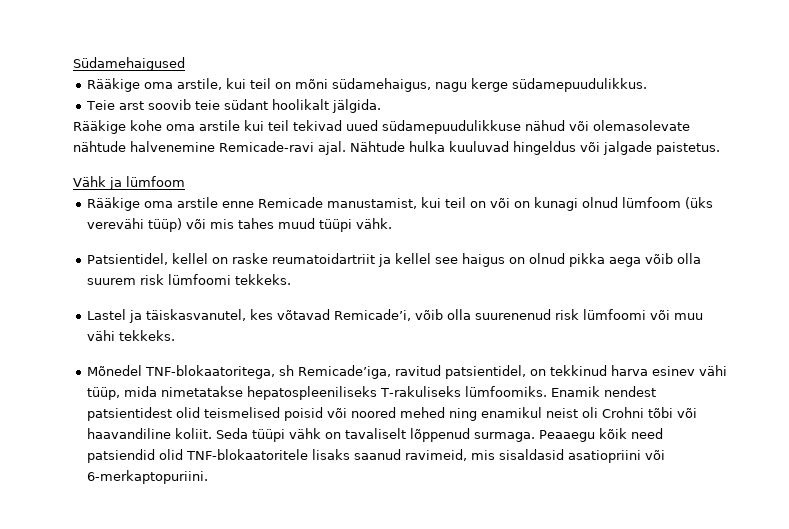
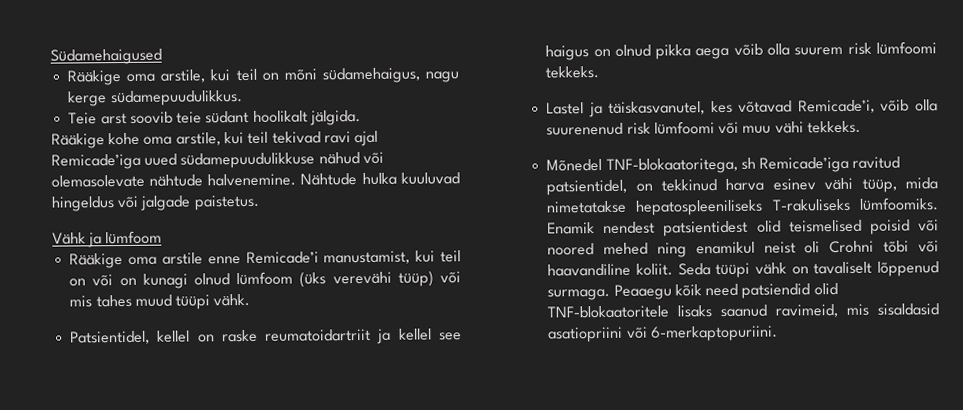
- Rääkige kohe oma arstile kui teil tekivad uued südamepuudulikkuse nähud või olemasolevate nähtude halvenemine Remicade-ravi ajal.
+ Rääkige kohe oma arstile, kui teil tekivad ravi ajal Remicade’iga uued südamepuudulikkuse nähud või olemasolevate nähtude halvenemine.
- Rääkige oma arstile enne Remicade manustamist, kui teil on või on kunagi olnud lümfoom (üks verevähi tüüp) või mis tahes muud tüüpi vähk.
+ Rääkige oma arstile enne Remicade’i manustamist, kui teil on või on kunagi olnud lümfoom (üks verevähi tüüp) või mis tahes muud tüüpi vähk.
- Mõnedel TNF-blokaatoritega, sh Remicade’iga, ravitud patsientidel, on tekkinud harva esinev vähi tüüp, mida nimetatakse hepatospleeniliseks T-rakuliseks lümfoomiks.
+ Mõnedel TNF-blokaatoritega, sh Remicade’iga ravitud patsientidel, on tekkinud harva esinev vähi tüüp, mida nimetatakse hepatospleeniliseks T-rakuliseks lümfoomiks.

